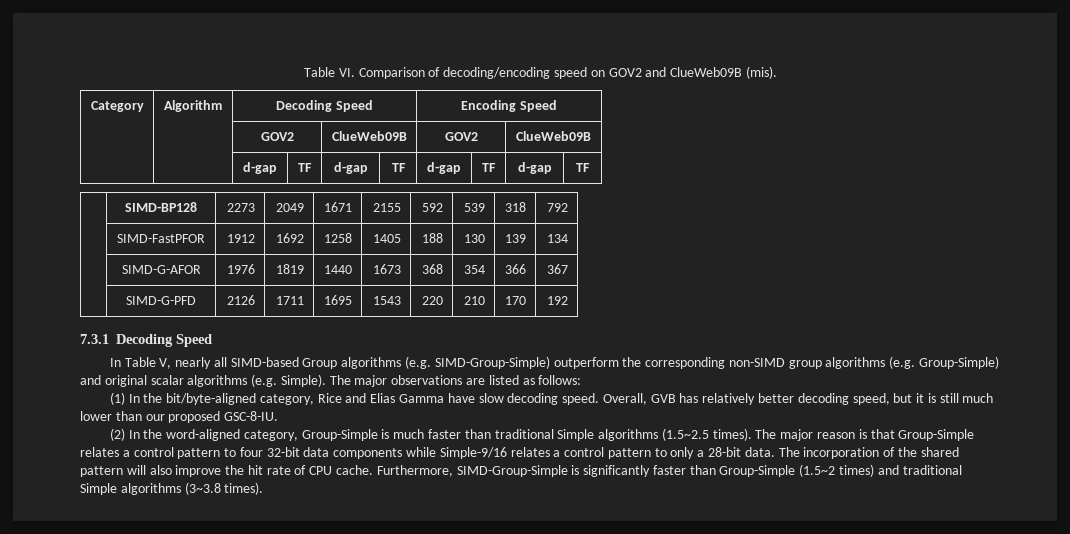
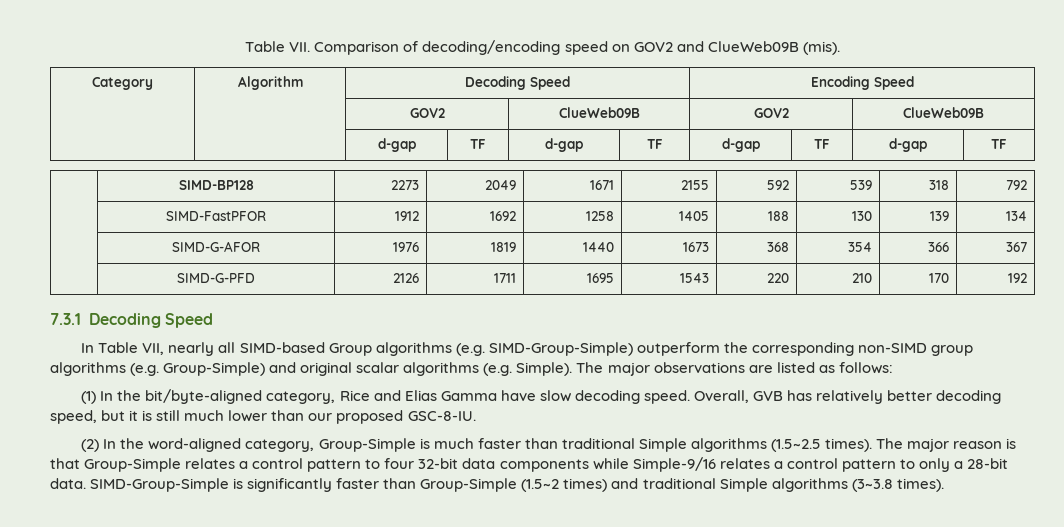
- Table VI. Comparison of decoding/encoding speed on GOV2 and ClueWeb09B (mis).
+ Table VII. Comparison of decoding/encoding speed on GOV2 and ClueWeb09B (mis).
- In Table V, nearly all SIMD-based Group algorithms (e.g. SIMD-Group-Simple) outperform the corresponding non-SIMD group algorithms (e.g. Group-Simple) and original scalar algorithms (e.g. Simple).
+ In Table VII, nearly all SIMD-based Group algorithms (e.g. SIMD-Group-Simple) outperform the corresponding non-SIMD group algorithms (e.g. Group-Simple) and original scalar algorithms (e.g. Simple).
- The incorporation of the shared pattern will also improve the hit rate of CPU cache. Furthermore, SIMD-Group-Simple is significantly faster than Group-Simple (1.5~2 times) and traditional Simple algorithms (3~3.8 times).
+ SIMD-Group-Simple is significantly faster than Group-Simple (1.5~2 times) and traditional Simple algorithms (3~3.8 times).

